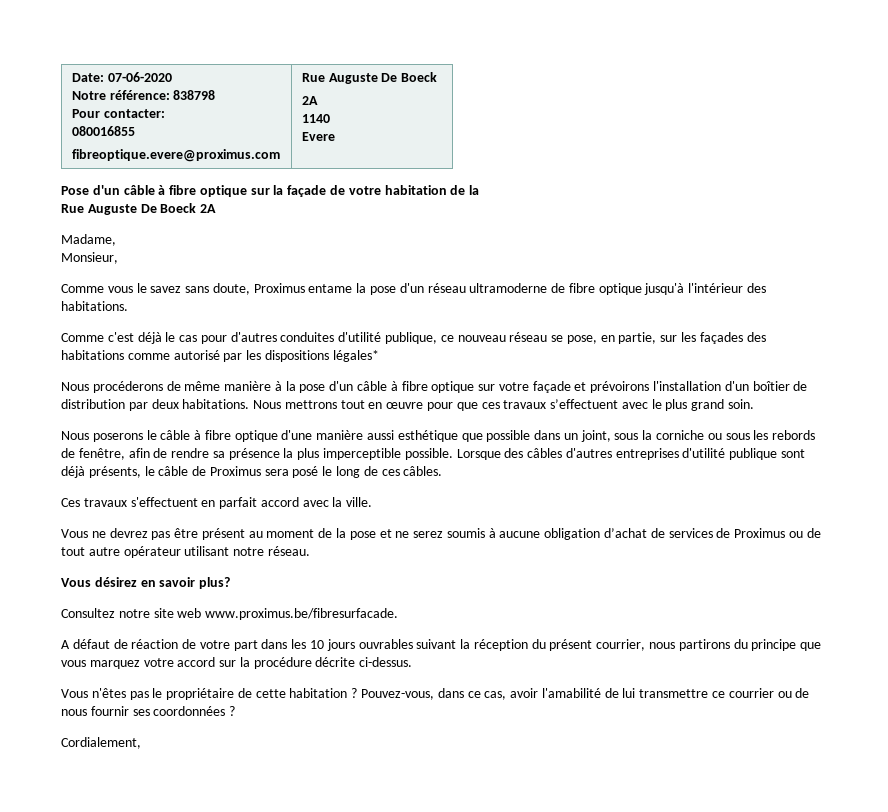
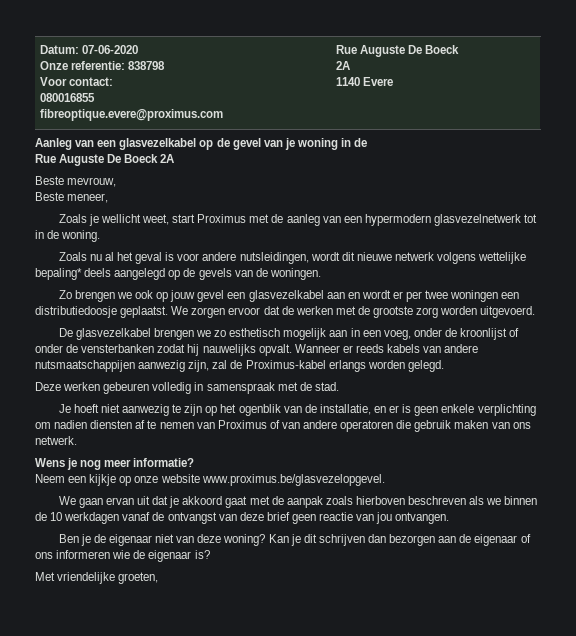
- Date: 07-06-2020
- Notre référence: 838798
- Pour contacter:
+ Datum: 07-06-2020
+ Onze referentie: 838798
+ Voor contact:
  080016855
  fibreoptique.evere@proximus.com | Rue Auguste De Boeck
  2A
- 1140
- Evere
+ 1140 Evere
- Pose d'un câble à fibre optique sur la façade de votre habitation de la
+ Aanleg van een glasvezelkabel op de gevel van je woning in de
- Madame,
- Monsieur,
- Comme vous le savez sans doute, Proximus entame la pose d'un réseau ultramoderne de fibre optique jusqu'à l'intérieur des habitations.
- Comme c'est déjà le cas pour d'autres conduites d'utilité publique, ce nouveau réseau se pose, en partie, sur les façades des habitations comme autorisé par les dispositions légales*
- Nous procéderons de même manière à la pose d'un câble à fibre optique sur votre façade et prévoirons l'installation d'un boîtier de distribution par deux habitations. Nous mettrons tout en œuvre pour que ces travaux s’effectuent avec le plus grand soin.
- Nous poserons le câble à fibre optique d'une manière aussi esthétique que possible dans un joint, sous la corniche ou sous les rebords de fenêtre, afin de rendre sa présence la plus imperceptible possible. Lorsque des câbles d'autres entreprises d'utilité publique sont déjà présents, le câble de Proximus sera posé le long de ces câbles.
- Ces travaux s'effectuent en parfait accord avec la ville.
- Vous ne devrez pas être présent au moment de la pose et ne serez soumis à aucune obligation d’achat de services de Proximus ou de tout autre opérateur utilisant notre réseau.
- Vous désirez en savoir plus?
- Consultez notre site web www.proximus.be/fibresurfacade.
- A défaut de réaction de votre part dans les 10 jours ouvrables suivant la réception du présent courrier, nous partirons du principe que vous marquez votre accord sur la procédure décrite ci-dessus.
- Vous n'êtes pas le propriétaire de cette habitation ? Pouvez-vous, dans ce cas, avoir l'amabilité de lui transmettre ce courrier ou de nous fournir ses coordonnées ?
- Cordialement,
+ Beste mevrouw,
+ Beste meneer,
+ Zoals je wellicht weet, start Proximus met de aanleg van een hypermodern glasvezelnetwerk tot in de woning.
+ Zoals nu al het geval is voor andere nutsleidingen, wordt dit nieuwe netwerk volgens wettelijke bepaling* deels aangelegd op de gevels van de woningen.
+ Zo brengen we ook op jouw gevel een glasvezelkabel aan en wordt er per twee woningen een distributiedoosje geplaatst. We zorgen ervoor dat de werken met de grootste zorg worden uitgevoerd.
+ De glasvezelkabel brengen we zo esthetisch mogelijk aan in een voeg, onder de kroonlijst of onder de vensterbanken zodat hij nauwelijks opvalt. Wanneer er reeds kabels van andere nutsmaatschappijen aanwezig zijn, zal de Proximus-kabel erlangs worden gelegd.
+ Deze werken gebeuren volledig in samenspraak met de stad.
+ Je hoeft niet aanwezig te zijn op het ogenblik van de installatie, en er is geen enkele verplichting om nadien diensten af te nemen van Proximus of van andere operatoren die gebruik maken van ons netwerk.
+ Wens je nog meer informatie?
+ Neem een kijkje op onze website www.proximus.be/glasvezelopgevel.
+ We gaan ervan uit dat je akkoord gaat met de aanpak zoals hierboven beschreven als we binnen de 10 werkdagen vanaf de ontvangst van deze brief geen reactie van jou ontvangen.
+ Ben je de eigenaar niet van deze woning? Kan je dit schrijven dan bezorgen aan de eigenaar of ons informeren wie de eigenaar is?
+ Met vriendelijke groeten,

